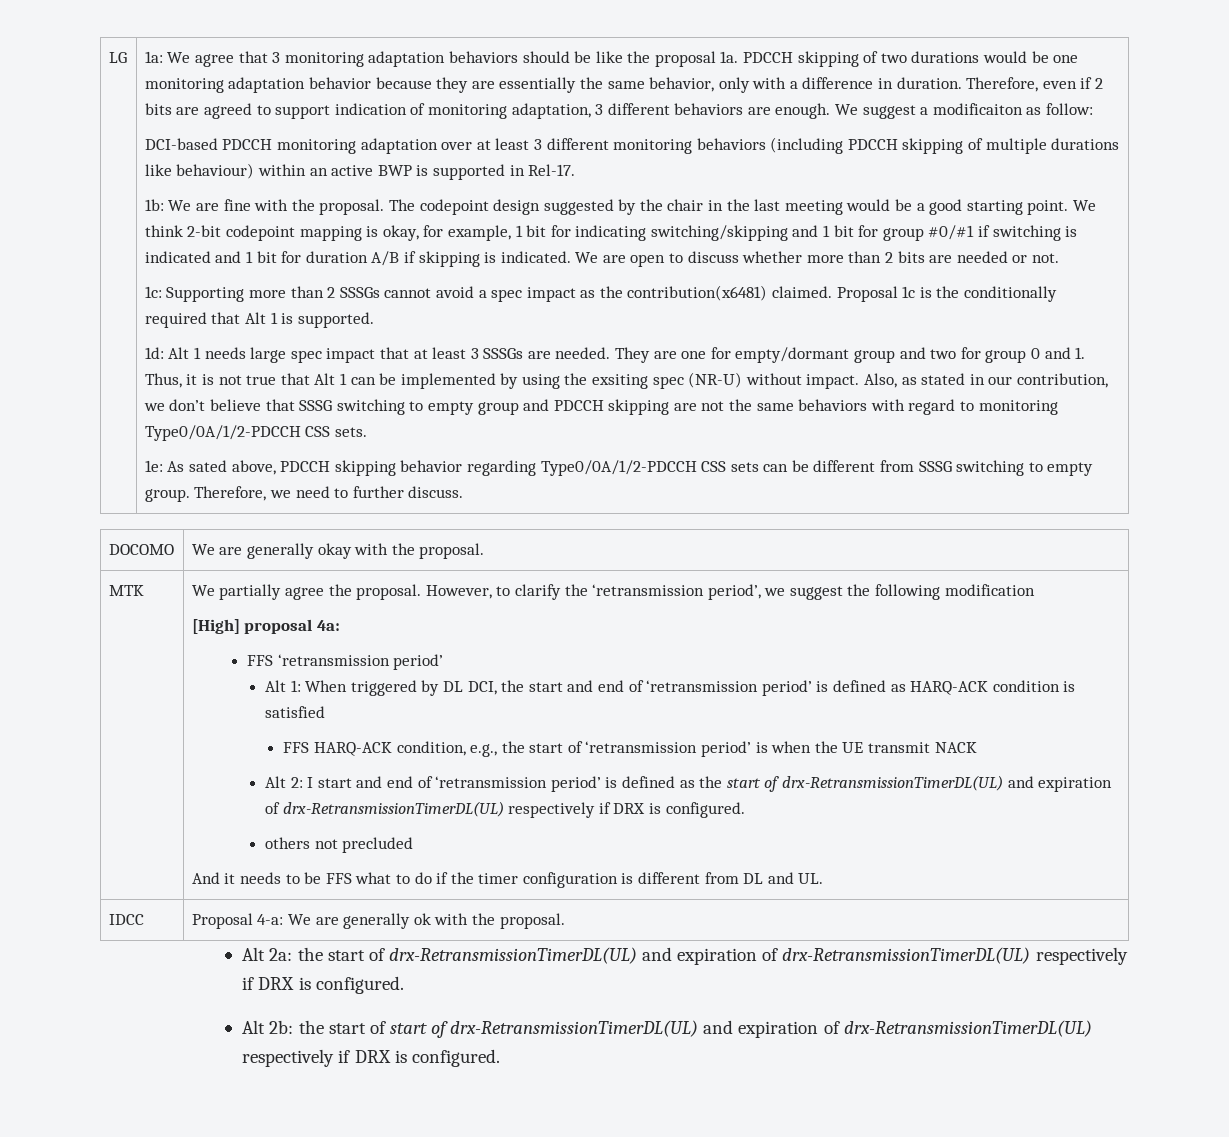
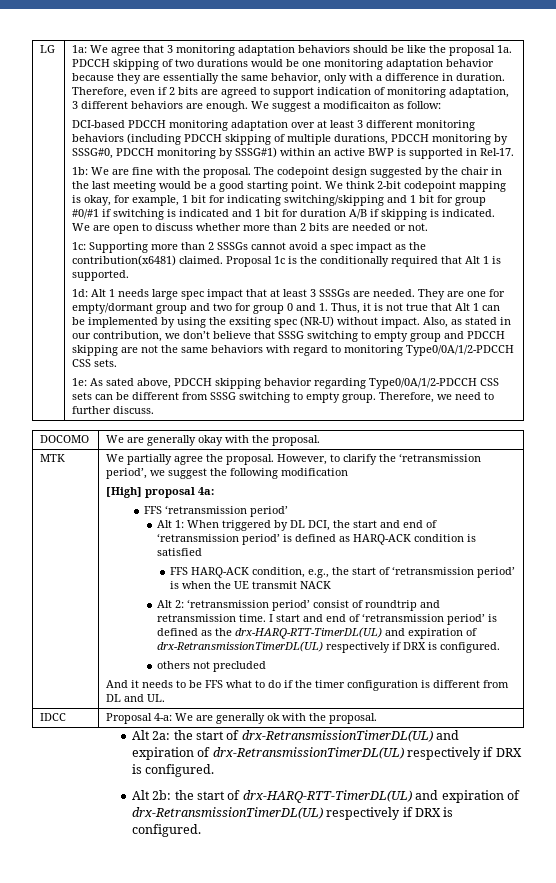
- DCI-based PDCCH monitoring adaptation over at least 3 different monitoring behaviors (including PDCCH skipping of multiple durations like behaviour) within an active BWP is supported in Rel-17.
+ DCI-based PDCCH monitoring adaptation over at least 3 different monitoring behaviors (including PDCCH skipping of multiple durations, PDCCH monitoring by SSSG#0, PDCCH monitoring by SSSG#1) within an active BWP is supported in Rel-17.
- Alt 2: I start and end of ‘retransmission period’ is defined as the start of drx-RetransmissionTimerDL(UL) and expiration of drx-RetransmissionTimerDL(UL) respectively if DRX is configured.
+ Alt 2: ‘retransmission period’ consist of roundtrip and retransmission time. I start and end of ‘retransmission period’ is defined as the drx-HARQ-RTT-TimerDL(UL) and expiration of drx-RetransmissionTimerDL(UL) respectively if DRX is configured.
- Alt 2b: the start of start of drx-RetransmissionTimerDL(UL) and expiration of drx-RetransmissionTimerDL(UL) respectively if DRX is configured.
+ Alt 2b: the start of drx-HARQ-RTT-TimerDL(UL) and expiration of drx-RetransmissionTimerDL(UL) respectively if DRX is configured.

